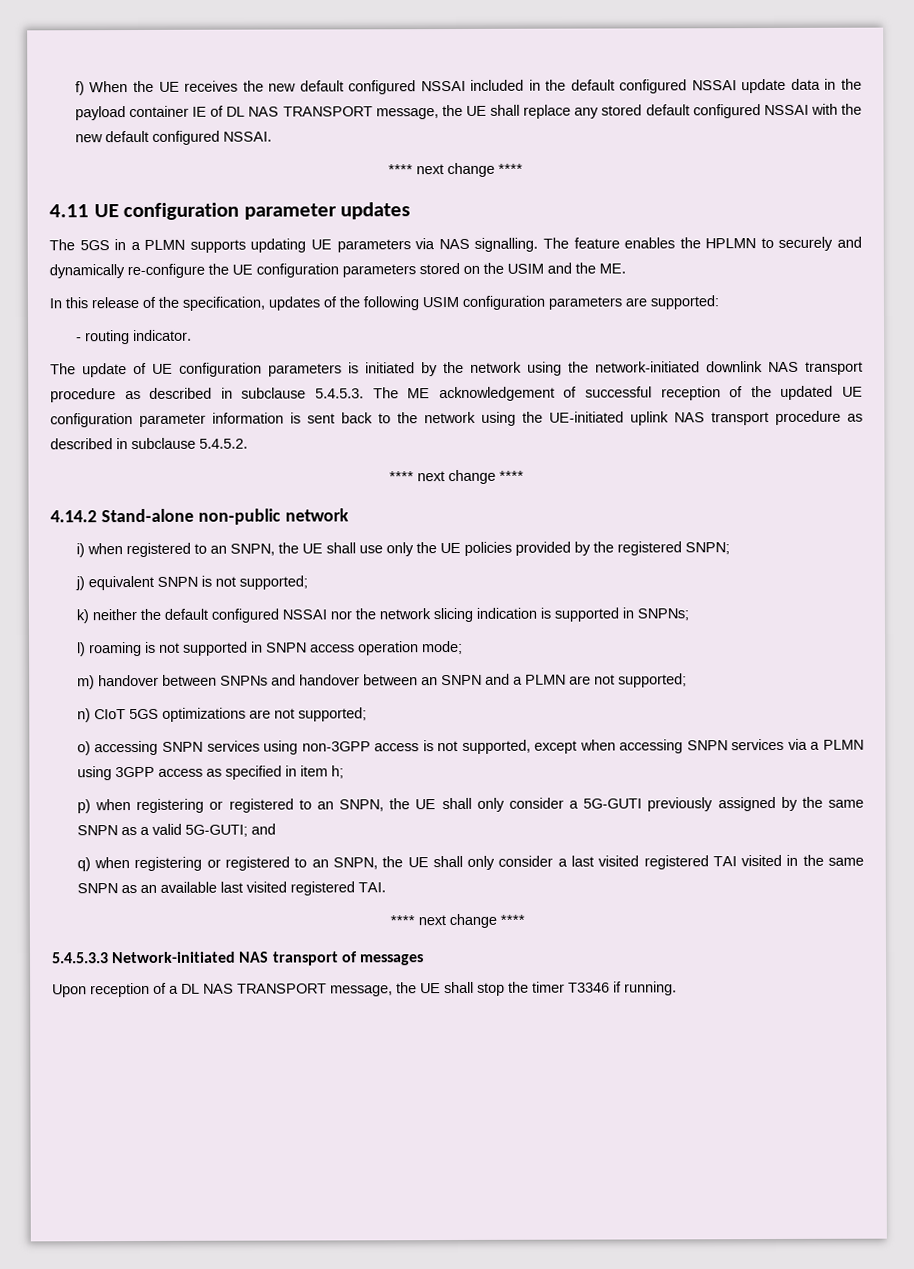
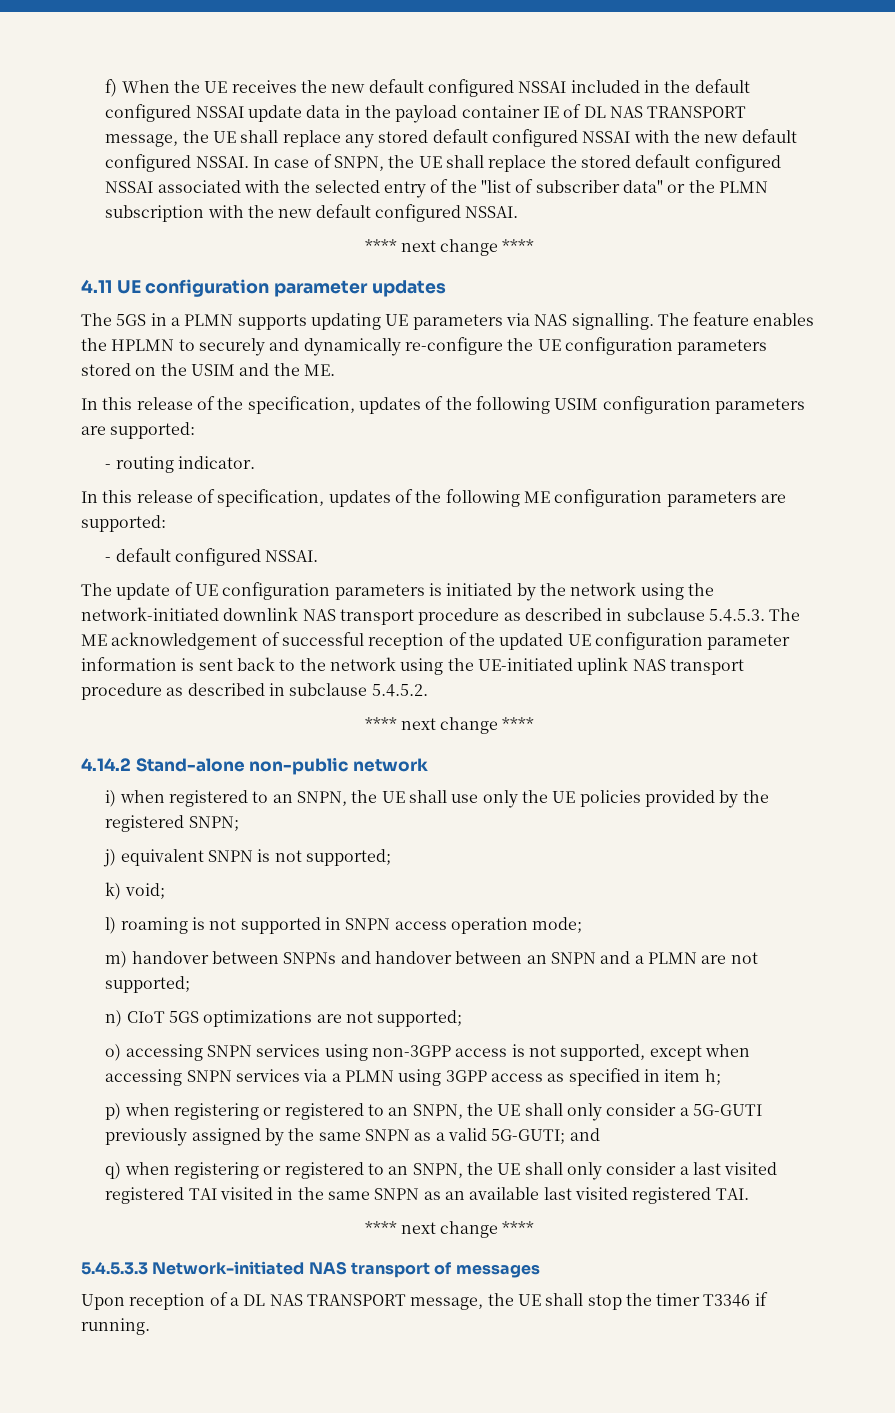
+ In case of SNPN, the UE shall replace the stored default configured NSSAI associated with the selected entry of the "list of subscriber data" or the PLMN subscription with the new default configured NSSAI.
+ In this release of specification, updates of the following ME configuration parameters are supported:
+ - default configured NSSAI.
- k) neither the default configured NSSAI nor the network slicing indication is supported in SNPNs;
+ k) void;

